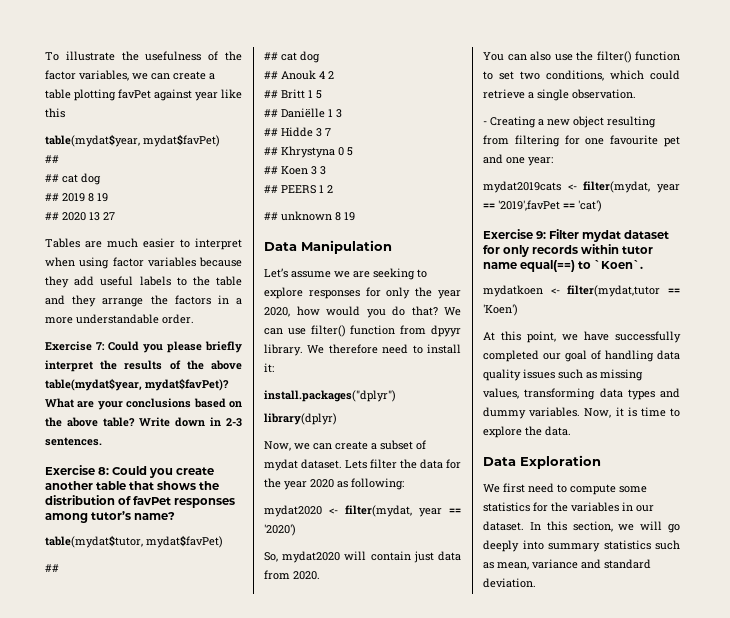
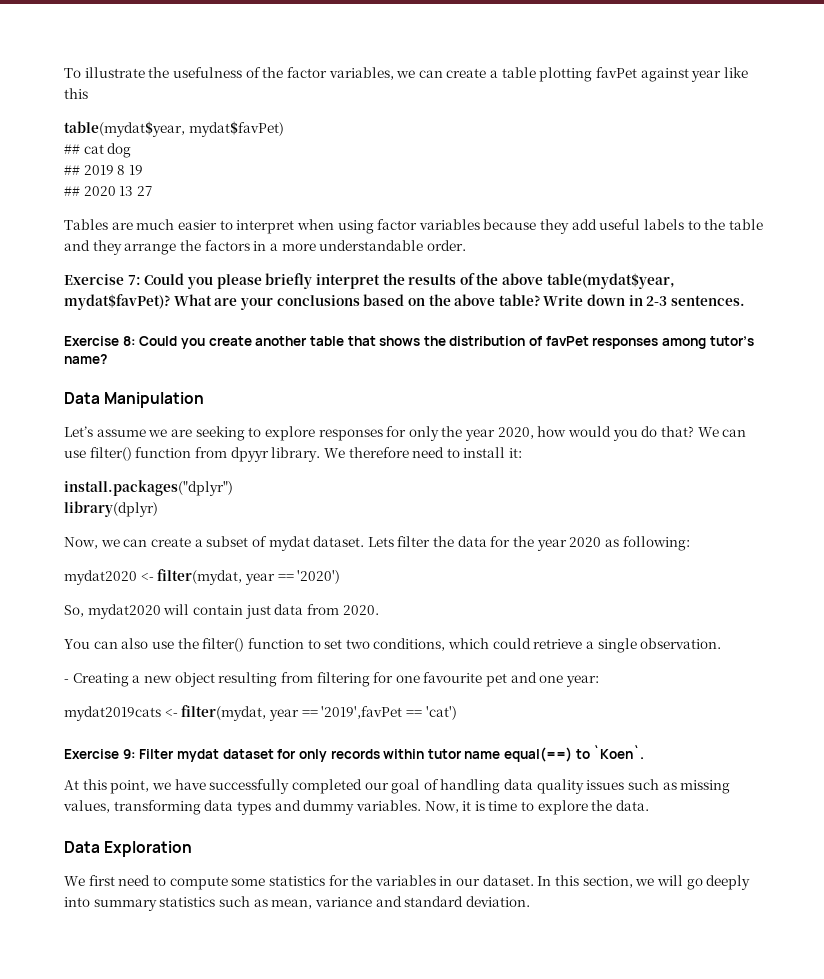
  table(mydat$year, mydat$favPet)
- ##
- table(mydat$tutor, mydat$favPet)
- ##
- ## cat dog
- ## Anouk 4 2
- ## Britt 1 5
- ## Daniëlle 1 3
- ## Hidde 3 7
- ## Khrystyna 0 5
- ## Koen 3 3
- ## PEERS 1 2
- ## unknown 8 19
- mydatkoen <- filter(mydat,tutor == 'Koen')

